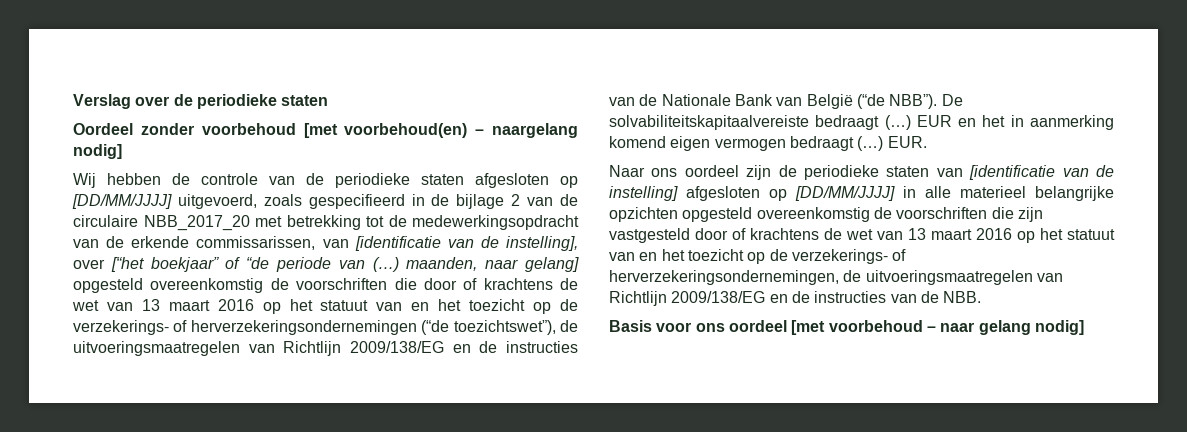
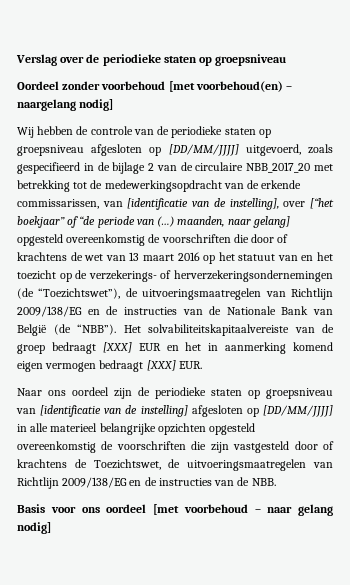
- Verslag over de periodieke staten
+ Verslag over de periodieke staten op groepsniveau
- Wij hebben de controle van de periodieke staten afgesloten op [DD/MM/JJJJ] uitgevoerd, zoals gespecifieerd in de bijlage 2 van de circulaire NBB_2017_20 met betrekking tot de medewerkingsopdracht van de erkende commissarissen, van [identificatie van de instelling], over [“het boekjaar” of “de periode van (…) maanden, naar gelang] opgesteld overeenkomstig de voorschriften die door of krachtens de wet van 13 maart 2016 op het statuut van en het toezicht op de verzekerings- of herverzekeringsondernemingen (“de toezichtswet”), de uitvoeringsmaatregelen van Richtlijn 2009/138/EG en de instructies van de Nationale Bank van België (“de NBB”). De solvabiliteitskapitaalvereiste bedraagt (…) EUR en het in aanmerking komend eigen vermogen bedraagt (…) EUR.
+ Wij hebben de controle van de periodieke staten op groepsniveau afgesloten op [DD/MM/JJJJ] uitgevoerd, zoals gespecifieerd in de bijlage 2 van de circulaire NBB_2017_20 met betrekking tot de medewerkingsopdracht van de erkende commissarissen, van [identificatie van de instelling], over [“het boekjaar” of “de periode van (…) maanden, naar gelang] opgesteld overeenkomstig de voorschriften die door of krachtens de wet van 13 maart 2016 op het statuut van en het toezicht op de verzekerings- of herverzekeringsondernemingen (de “Toezichtswet”), de uitvoeringsmaatregelen van Richtlijn 2009/138/EG en de instructies van de Nationale Bank van België (de “NBB”). Het solvabiliteitskapitaalvereiste van de groep bedraagt [XXX] EUR en het in aanmerking komend eigen vermogen bedraagt [XXX] EUR.
- Naar ons oordeel zijn de periodieke staten van [identificatie van de instelling] afgesloten op [DD/MM/JJJJ] in alle materieel belangrijke opzichten opgesteld overeenkomstig de voorschriften die zijn vastgesteld door of krachtens de wet van 13 maart 2016 op het statuut van en het toezicht op de verzekerings- of herverzekeringsondernemingen, de uitvoeringsmaatregelen van Richtlijn 2009/138/EG en de instructies van de NBB.
+ Naar ons oordeel zijn de periodieke staten op groepsniveau van [identificatie van de instelling] afgesloten op [DD/MM/JJJJ] in alle materieel belangrijke opzichten opgesteld overeenkomstig de voorschriften die zijn vastgesteld door of krachtens de Toezichtswet, de uitvoeringsmaatregelen van Richtlijn 2009/138/EG en de instructies van de NBB.

